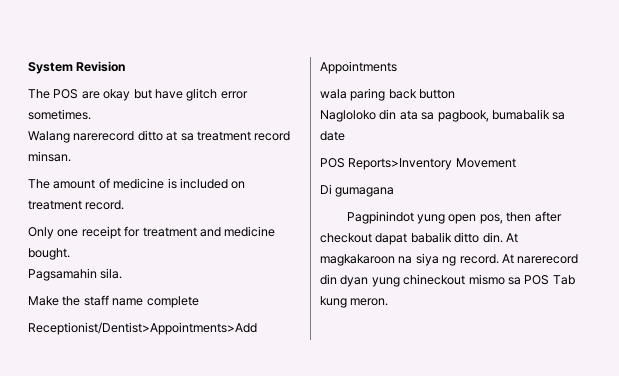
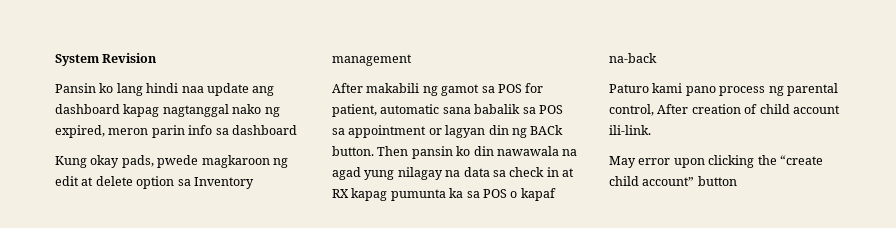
- The POS are okay but have glitch error sometimes.
- Walang narerecord ditto at sa treatment record minsan.
- The amount of medicine is included on treatment record.
- Only one receipt for treatment and medicine bought.
- Pagsamahin sila.
- Make the staff name complete
- Receptionist/Dentist>Appointments>Add Appointments
- wala paring back button
- Nagloloko din ata sa pagbook, bumabalik sa date
- POS Reports>Inventory Movement
- Di gumagana
- Pagpinindot yung open pos, then after checkout dapat babalik ditto din. At magkakaroon na siya ng record. At narerecord din dyan yung chineckout mismo sa POS Tab kung meron.
+ Pansin ko lang hindi naa update ang dashboard kapag nagtanggal nako ng expired, meron parin info sa dashboard
+ Kung okay pads, pwede magkaroon ng edit at delete option sa Inventory management
+ After makabili ng gamot sa POS for patient, automatic sana babalik sa POS sa appointment or lagyan din ng BACk button. Then pansin ko din nawawala na agad yung nilagay na data sa check in at RX kapag pumunta ka sa POS o kapaf na-back
+ Paturo kami pano process ng parental control, After creation of child account ili-link.
+ May error upon clicking the “create child account” button

